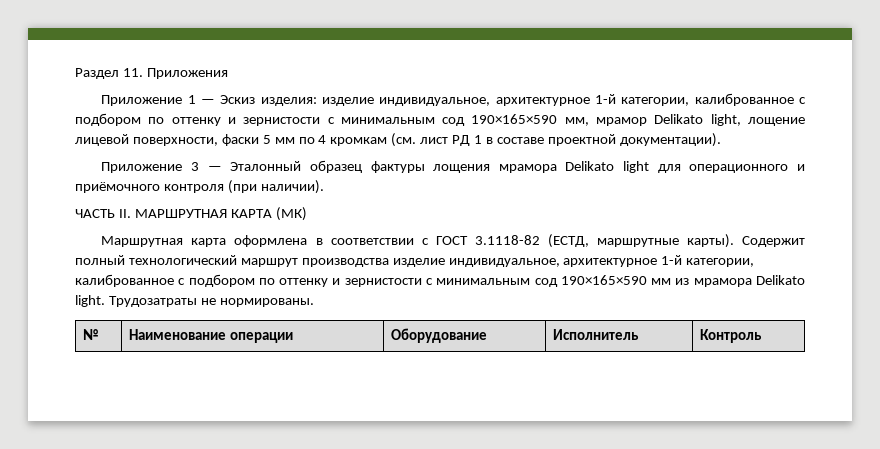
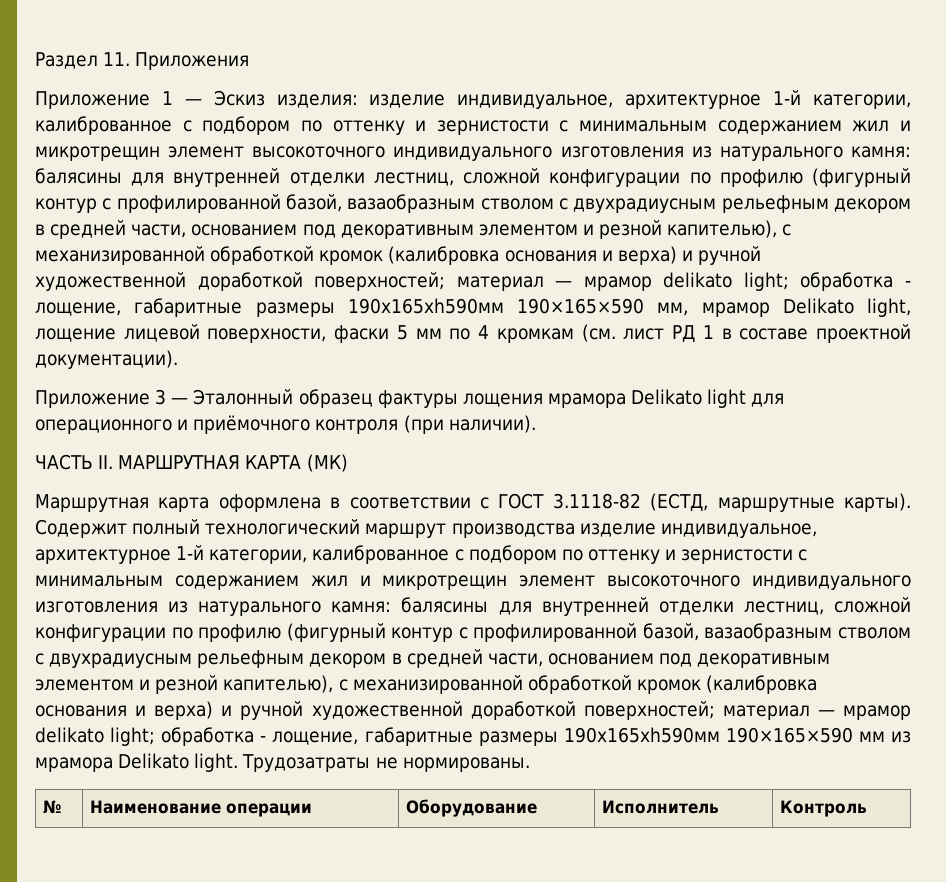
- Приложение 1 — Эскиз изделия: изделие индивидуальное, архитектурное 1-й категории, калиброванное с подбором по оттенку и зернистости с минимальным сод 190×165×590 мм, мрамор Delikato light, лощение лицевой поверхности, фаски 5 мм по 4 кромкам (см. лист РД 1 в составе проектной документации).
+ Приложение 1 — Эскиз изделия: изделие индивидуальное, архитектурное 1-й категории, калиброванное с подбором по оттенку и зернистости с минимальным содержанием жил и микротрещин элемент высокоточного индивидуального изготовления из натурального камня: балясины для внутренней отделки лестниц, сложной конфигурации по профилю (фигурный контур с профилированной базой, вазаобразным стволом с двухрадиусным рельефным декором в средней части, основанием под декоративным элементом и резной капителью), с механизированной обработкой кромок (калибровка основания и верха) и ручной художественной доработкой поверхностей; материал — мрамор delikato light; обработка - лощение, габаритные размеры 190х165хh590мм 190×165×590 мм, мрамор Delikato light, лощение лицевой поверхности, фаски 5 мм по 4 кромкам (см. лист РД 1 в составе проектной документации).
- Содержит полный технологический маршрут производства изделие индивидуальное, архитектурное 1-й категории, калиброванное с подбором по оттенку и зернистости с минимальным сод 190×165×590 мм из мрамора Delikato light.
+ Содержит полный технологический маршрут производства изделие индивидуальное, архитектурное 1-й категории, калиброванное с подбором по оттенку и зернистости с минимальным содержанием жил и микротрещин элемент высокоточного индивидуального изготовления из натурального камня: балясины для внутренней отделки лестниц, сложной конфигурации по профилю (фигурный контур с профилированной базой, вазаобразным стволом с двухрадиусным рельефным декором в средней части, основанием под декоративным элементом и резной капителью), с механизированной обработкой кромок (калибровка основания и верха) и ручной художественной доработкой поверхностей; материал — мрамор delikato light; обработка - лощение, габаритные размеры 190х165хh590мм 190×165×590 мм из мрамора Delikato light.

